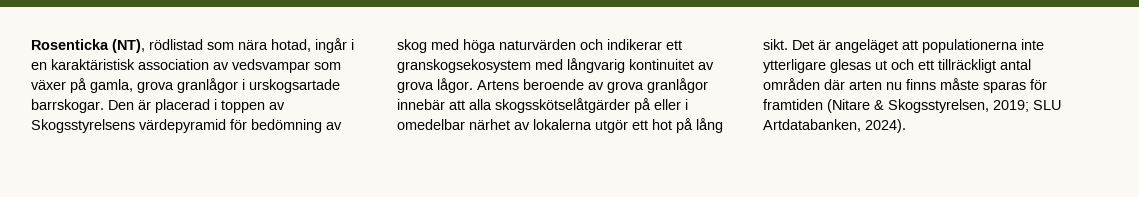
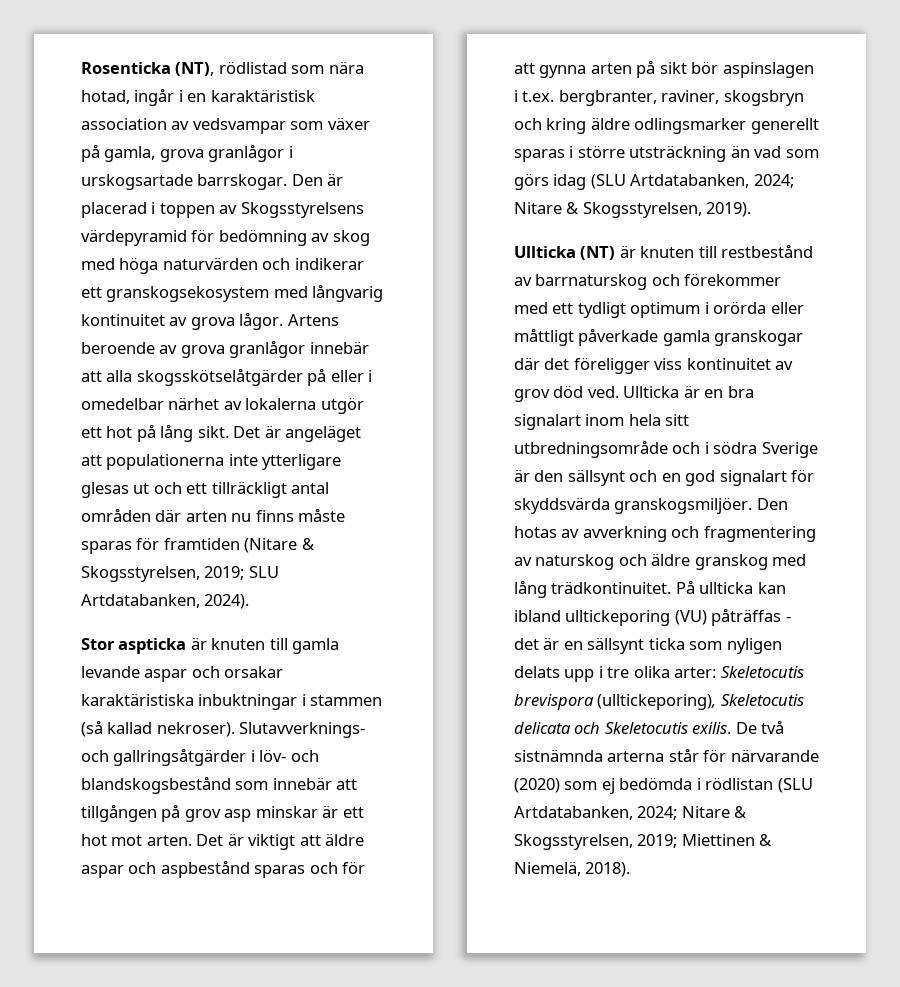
+ Stor aspticka är knuten till gamla levande aspar och orsakar karaktäristiska inbuktningar i stammen (så kallad nekroser). Slutavverknings- och gallringsåtgärder i löv- och blandskogsbestånd som innebär att tillgången på grov asp minskar är ett hot mot arten. Det är viktigt att äldre aspar och aspbestånd sparas och för att gynna arten på sikt bör aspinslagen i t.ex. bergbranter, raviner, skogsbryn och kring äldre odlingsmarker generellt sparas i större utsträckning än vad som görs idag (SLU Artdatabanken, 2024; Nitare & Skogsstyrelsen, 2019).
+ Ullticka (NT) är knuten till restbestånd av barrnaturskog och förekommer med ett tydligt optimum i orörda eller måttligt påverkade gamla granskogar där det föreligger viss kontinuitet av grov död ved. Ullticka är en bra signalart inom hela sitt utbredningsområde och i södra Sverige är den sällsynt och en god signalart för skyddsvärda granskogsmiljöer. Den hotas av avverkning och fragmentering av naturskog och äldre granskog med lång trädkontinuitet. På ullticka kan ibland ulltickeporing (VU) påträffas - det är en sällsynt ticka som nyligen delats upp i tre olika arter: Skeletocutis brevispora (ulltickeporing), Skeletocutis delicata och Skeletocutis exilis. De två sistnämnda arterna står för närvarande (2020) som ej bedömda i rödlistan (SLU Artdatabanken, 2024; Nitare & Skogsstyrelsen, 2019; Miettinen & Niemelä, 2018).

